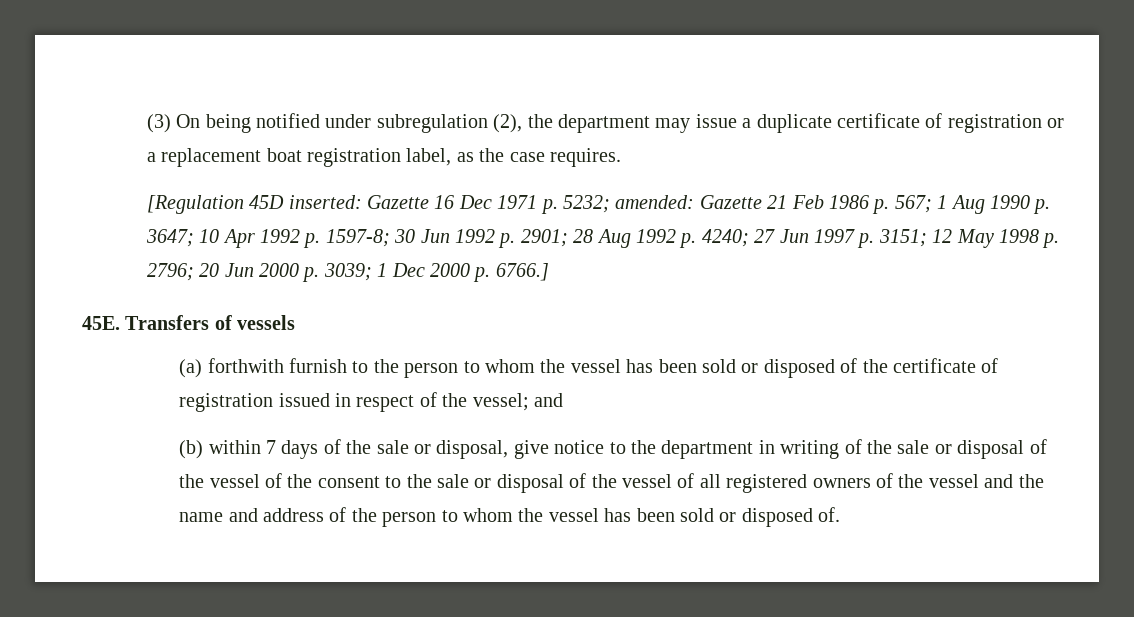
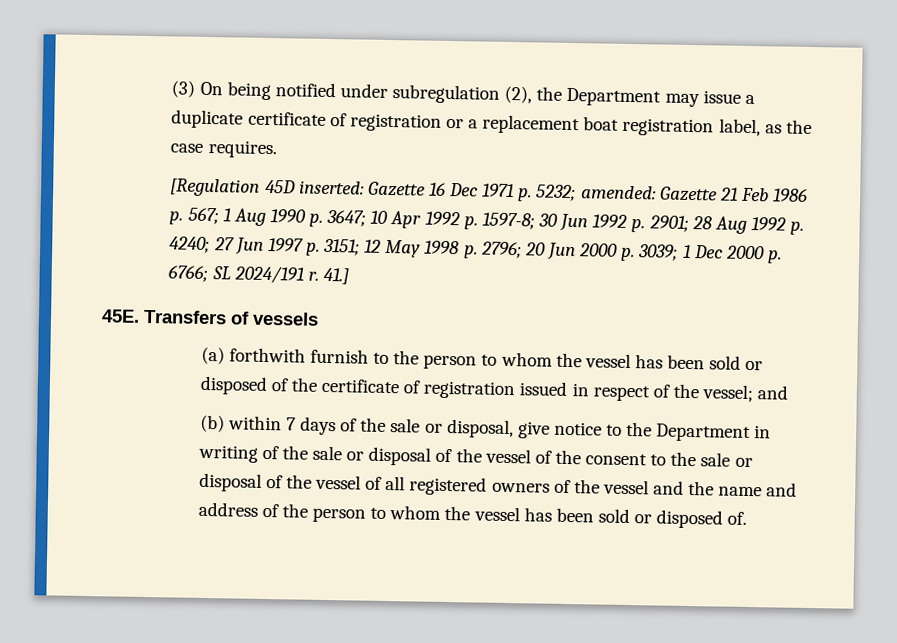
- (3) On being notified under subregulation (2), the department may issue a duplicate certificate of registration or a replacement boat registration label, as the case requires.
+ (3) On being notified under subregulation (2), the Department may issue a duplicate certificate of registration or a replacement boat registration label, as the case requires.
- [Regulation 45D inserted: Gazette 16 Dec 1971 p. 5232; amended: Gazette 21 Feb 1986 p. 567; 1 Aug 1990 p. 3647; 10 Apr 1992 p. 1597-8; 30 Jun 1992 p. 2901; 28 Aug 1992 p. 4240; 27 Jun 1997 p. 3151; 12 May 1998 p. 2796; 20 Jun 2000 p. 3039; 1 Dec 2000 p. 6766.]
+ [Regulation 45D inserted: Gazette 16 Dec 1971 p. 5232; amended: Gazette 21 Feb 1986 p. 567; 1 Aug 1990 p. 3647; 10 Apr 1992 p. 1597-8; 30 Jun 1992 p. 2901; 28 Aug 1992 p. 4240; 27 Jun 1997 p. 3151; 12 May 1998 p. 2796; 20 Jun 2000 p. 3039; 1 Dec 2000 p. 6766; SL 2024/191 r. 41.]
- (b) within 7 days of the sale or disposal, give notice to the department in writing of the sale or disposal of the vessel of the consent to the sale or disposal of the vessel of all registered owners of the vessel and the name and address of the person to whom the vessel has been sold or disposed of.
+ (b) within 7 days of the sale or disposal, give notice to the Department in writing of the sale or disposal of the vessel of the consent to the sale or disposal of the vessel of all registered owners of the vessel and the name and address of the person to whom the vessel has been sold or disposed of.

